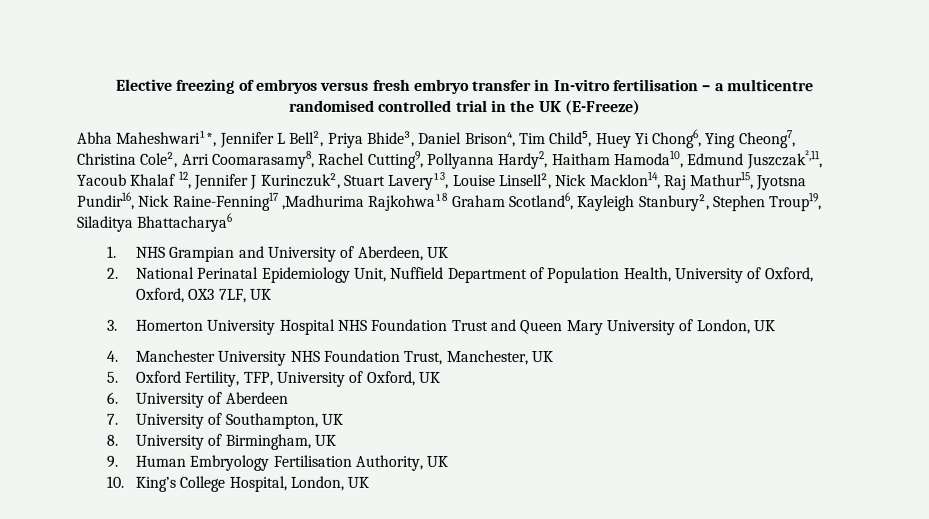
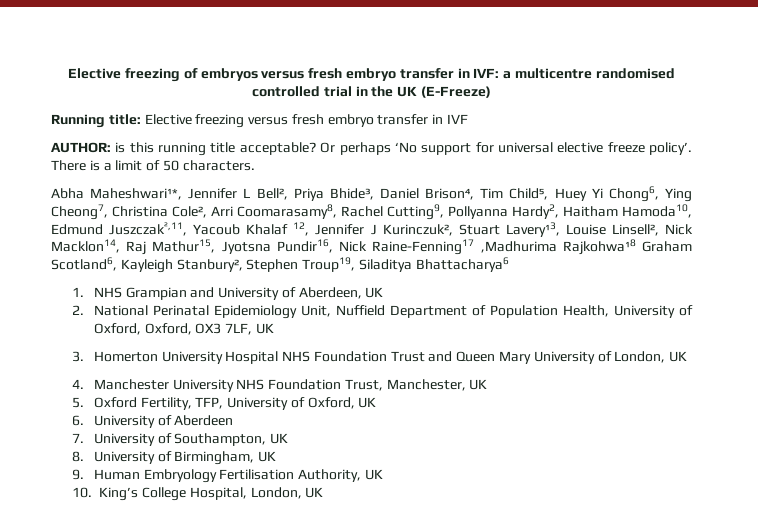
- Elective freezing of embryos versus fresh embryo transfer in In-vitro fertilisation – a multicentre randomised controlled trial in the UK (E-Freeze)
+ Elective freezing of embryos versus fresh embryo transfer in IVF: a multicentre randomised controlled trial in the UK (E-Freeze)
+ Running title: Elective freezing versus fresh embryo transfer in IVF
+ AUTHOR: is this running title acceptable? Or perhaps ‘No support for universal elective freeze policy’. There is a limit of 50 characters.

